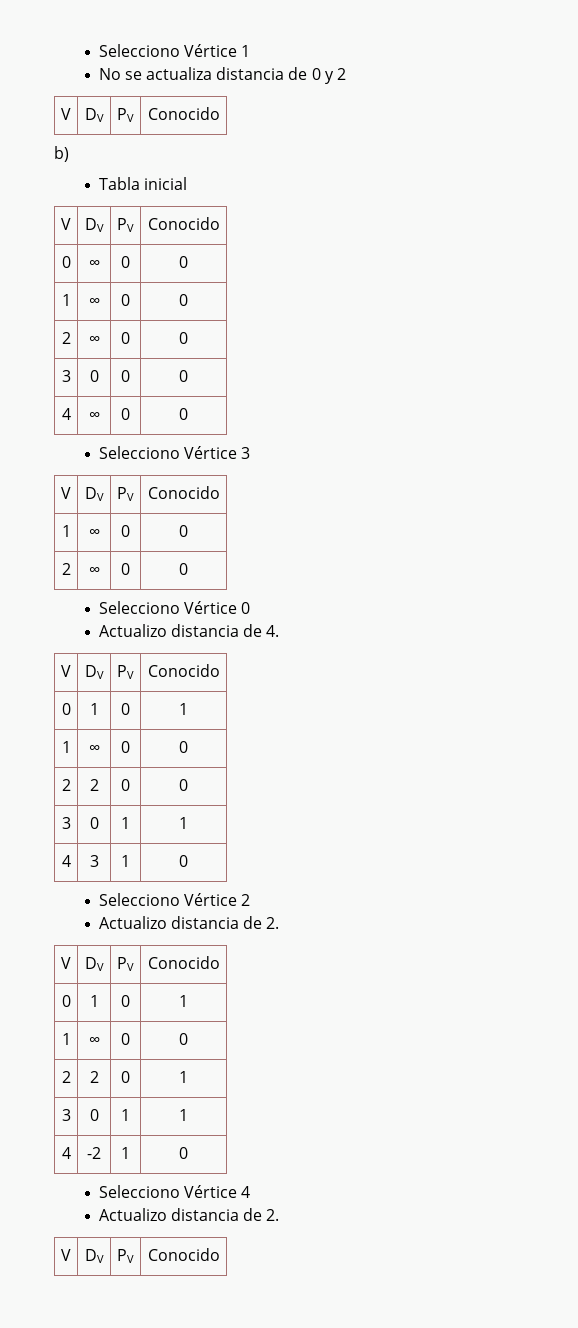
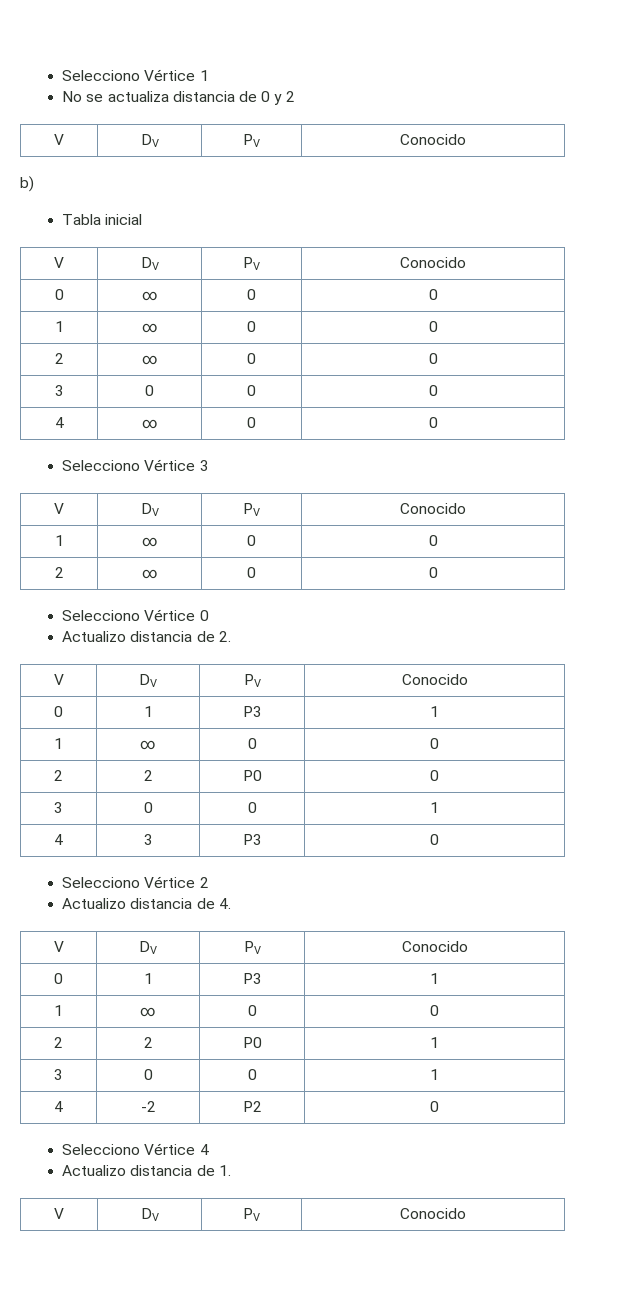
- Actualizo distancia de 4.
+ Actualizo distancia de 2.
  V | DV | PV | Conocido
- 0 | 1 | 0 | 1
+ 0 | 1 | P3 | 1
  1 | ∞ | 0 | 0
- 2 | 2 | 0 | 0
- 3 | 0 | 1 | 1
+ 2 | 2 | P0 | 0
+ 3 | 0 | 0 | 1
- 4 | 3 | 1 | 0
+ 4 | 3 | P3 | 0
  Selecciono Vértice 2
- Actualizo distancia de 2.
+ Actualizo distancia de 4.
  V | DV | PV | Conocido
- 0 | 1 | 0 | 1
+ 0 | 1 | P3 | 1
  1 | ∞ | 0 | 0
- 2 | 2 | 0 | 1
- 3 | 0 | 1 | 1
+ 2 | 2 | P0 | 1
+ 3 | 0 | 0 | 1
- 4 | -2 | 1 | 0
+ 4 | -2 | P2 | 0
  Selecciono Vértice 4
- Actualizo distancia de 2.
+ Actualizo distancia de 1.

